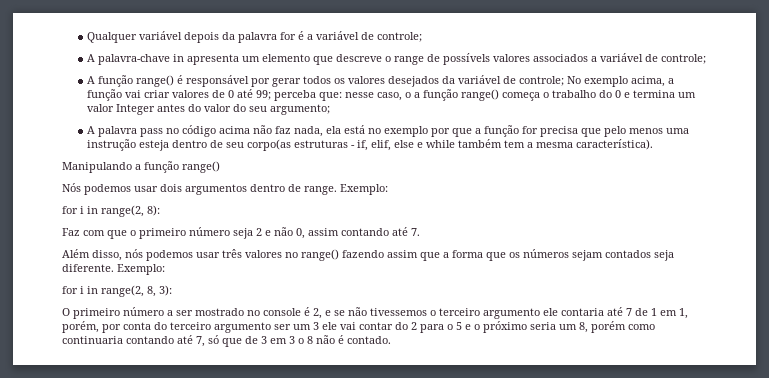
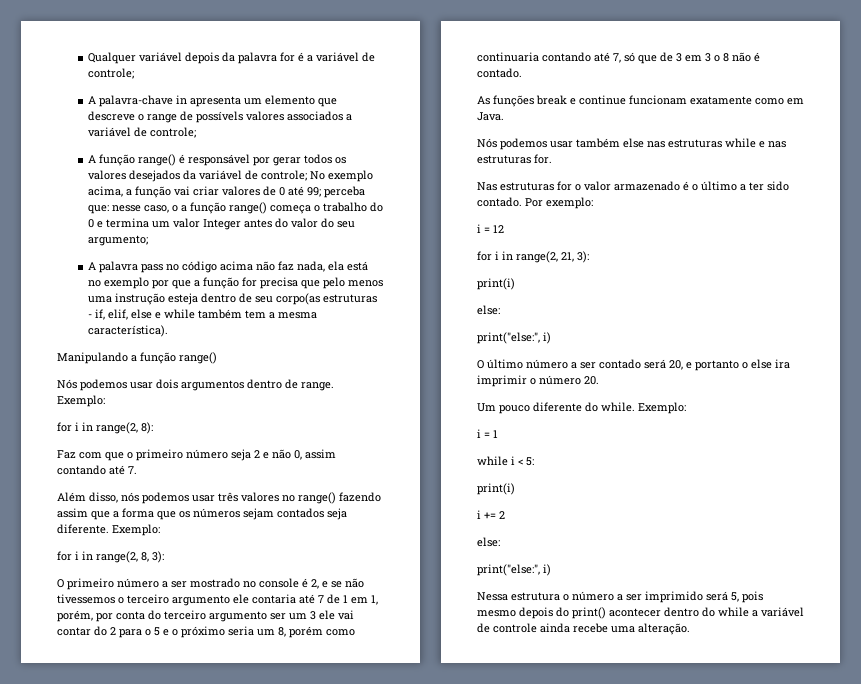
+ As funções break e continue funcionam exatamente como em Java.
+ Nós podemos usar também else nas estruturas while e nas estruturas for.
+ Nas estruturas for o valor armazenado é o último a ter sido contado. Por exemplo:
+ i = 12
+ for i in range(2, 21, 3):
+ print(i)
+ else:
+ print("else:", i)
+ O último número a ser contado será 20, e portanto o else ira imprimir o número 20.
+ Um pouco diferente do while. Exemplo:
+ i = 1
+ while i < 5:
+ print(i)
+ i += 2
+ else:
+ print("else:", i)
+ Nessa estrutura o número a ser imprimido será 5, pois mesmo depois do print() acontecer dentro do while a variável de controle ainda recebe uma alteração.

